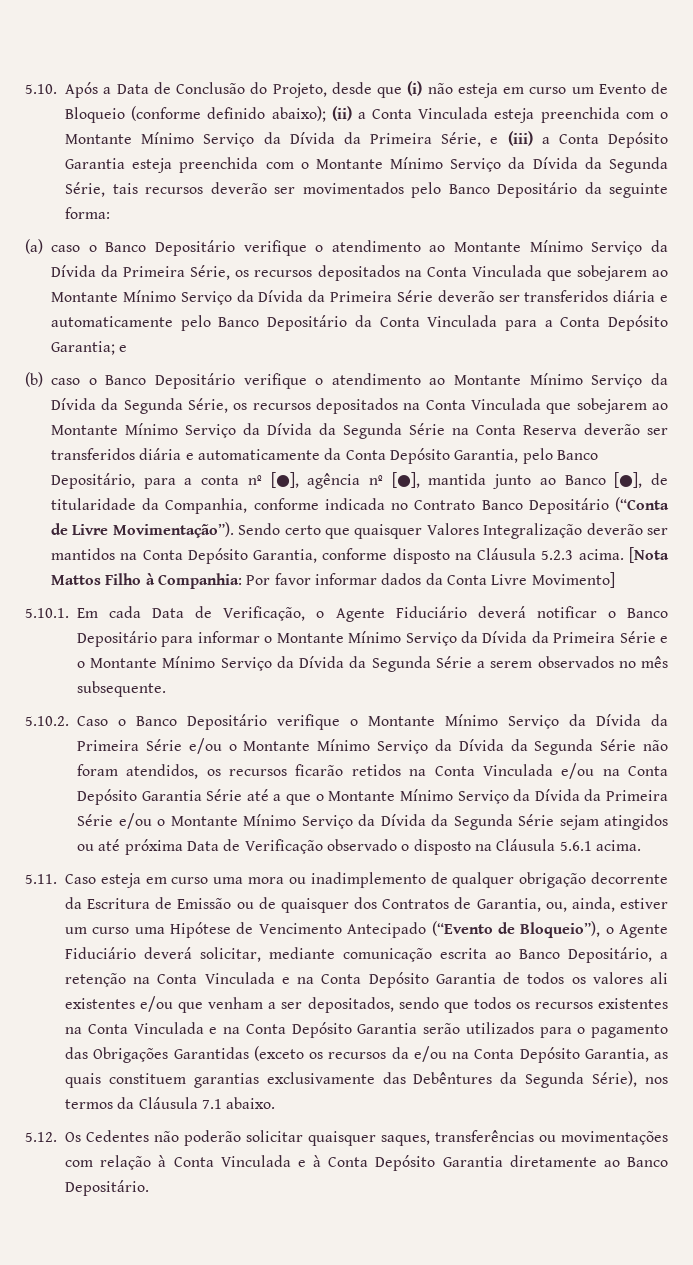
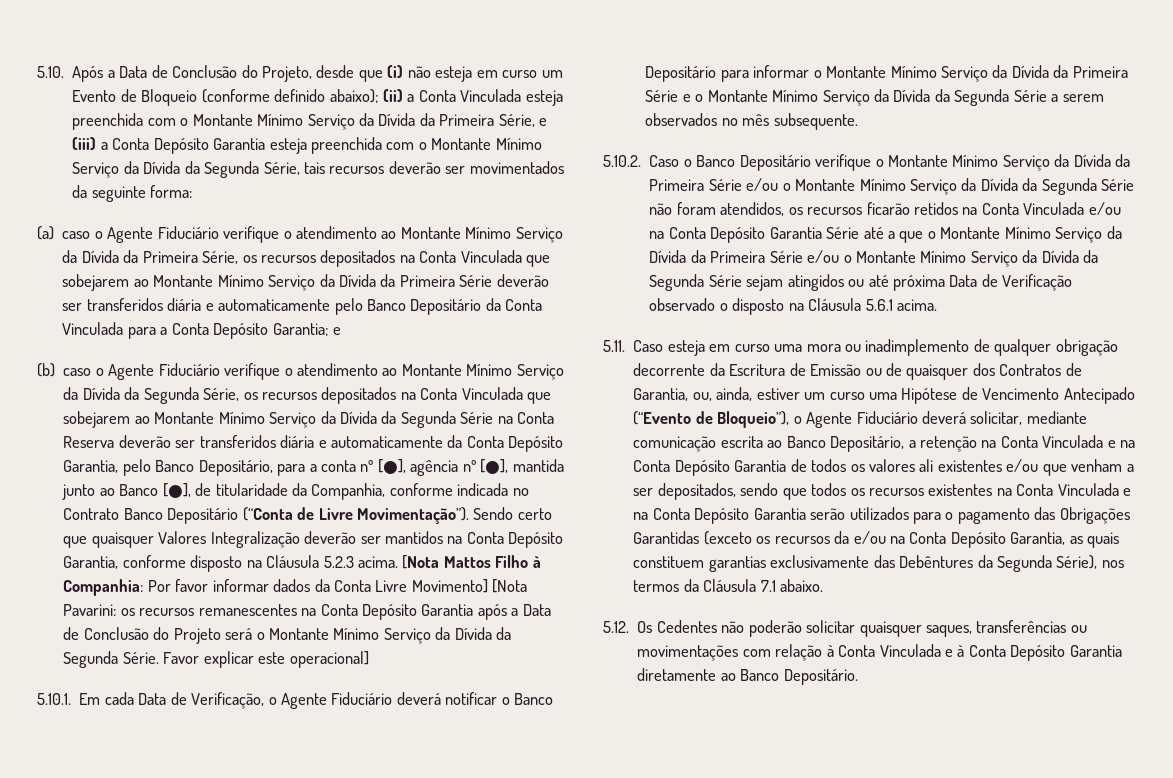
- (ii) a Conta Vinculada esteja preenchida com o Montante Mínimo Serviço da Dívida da Primeira Série, e (iii) a Conta Depósito Garantia esteja preenchida com o Montante Mínimo Serviço da Dívida da Segunda Série, tais recursos deverão ser movimentados pelo Banco Depositário da seguinte forma:
+ (ii) a Conta Vinculada esteja preenchida com o Montante Mínimo Serviço da Dívida da Primeira Série, e (iii) a Conta Depósito Garantia esteja preenchida com o Montante Mínimo Serviço da Dívida da Segunda Série, tais recursos deverão ser movimentados da seguinte forma:
- (a) caso o Banco Depositário verifique o atendimento ao Montante Mínimo Serviço da Dívida da Primeira Série, os recursos depositados na Conta Vinculada que sobejarem ao Montante Mínimo Serviço da Dívida da Primeira Série deverão ser transferidos diária e automaticamente pelo Banco Depositário da Conta Vinculada para a Conta Depósito Garantia; e
+ (a) caso o Agente Fiduciário verifique o atendimento ao Montante Mínimo Serviço da Dívida da Primeira Série, os recursos depositados na Conta Vinculada que sobejarem ao Montante Mínimo Serviço da Dívida da Primeira Série deverão ser transferidos diária e automaticamente pelo Banco Depositário da Conta Vinculada para a Conta Depósito Garantia; e
- (b) caso o Banco Depositário verifique o atendimento ao Montante Mínimo Serviço da Dívida da Segunda Série, os recursos depositados na Conta Vinculada que sobejarem ao Montante Mínimo Serviço da Dívida da Segunda Série na Conta Reserva deverão ser transferidos diária e automaticamente da Conta Depósito Garantia, pelo Banco Depositário, para a conta nº [●], agência nº [●], mantida junto ao Banco [●], de titularidade da Companhia, conforme indicada no Contrato Banco Depositário (“Conta de Livre Movimentação”).
+ (b) caso o Agente Fiduciário verifique o atendimento ao Montante Mínimo Serviço da Dívida da Segunda Série, os recursos depositados na Conta Vinculada que sobejarem ao Montante Mínimo Serviço da Dívida da Segunda Série na Conta Reserva deverão ser transferidos diária e automaticamente da Conta Depósito Garantia, pelo Banco Depositário, para a conta nº [●], agência nº [●], mantida junto ao Banco [●], de titularidade da Companhia, conforme indicada no Contrato Banco Depositário (“Conta de Livre Movimentação”).
- [Nota Mattos Filho à Companhia: Por favor informar dados da Conta Livre Movimento]
+ [Nota Mattos Filho à Companhia: Por favor informar dados da Conta Livre Movimento] [Nota Pavarini: os recursos remanescentes na Conta Depósito Garantia após a Data de Conclusão do Projeto será o Montante Mínimo Serviço da Dívida da Segunda Série. Favor explicar este operacional]

